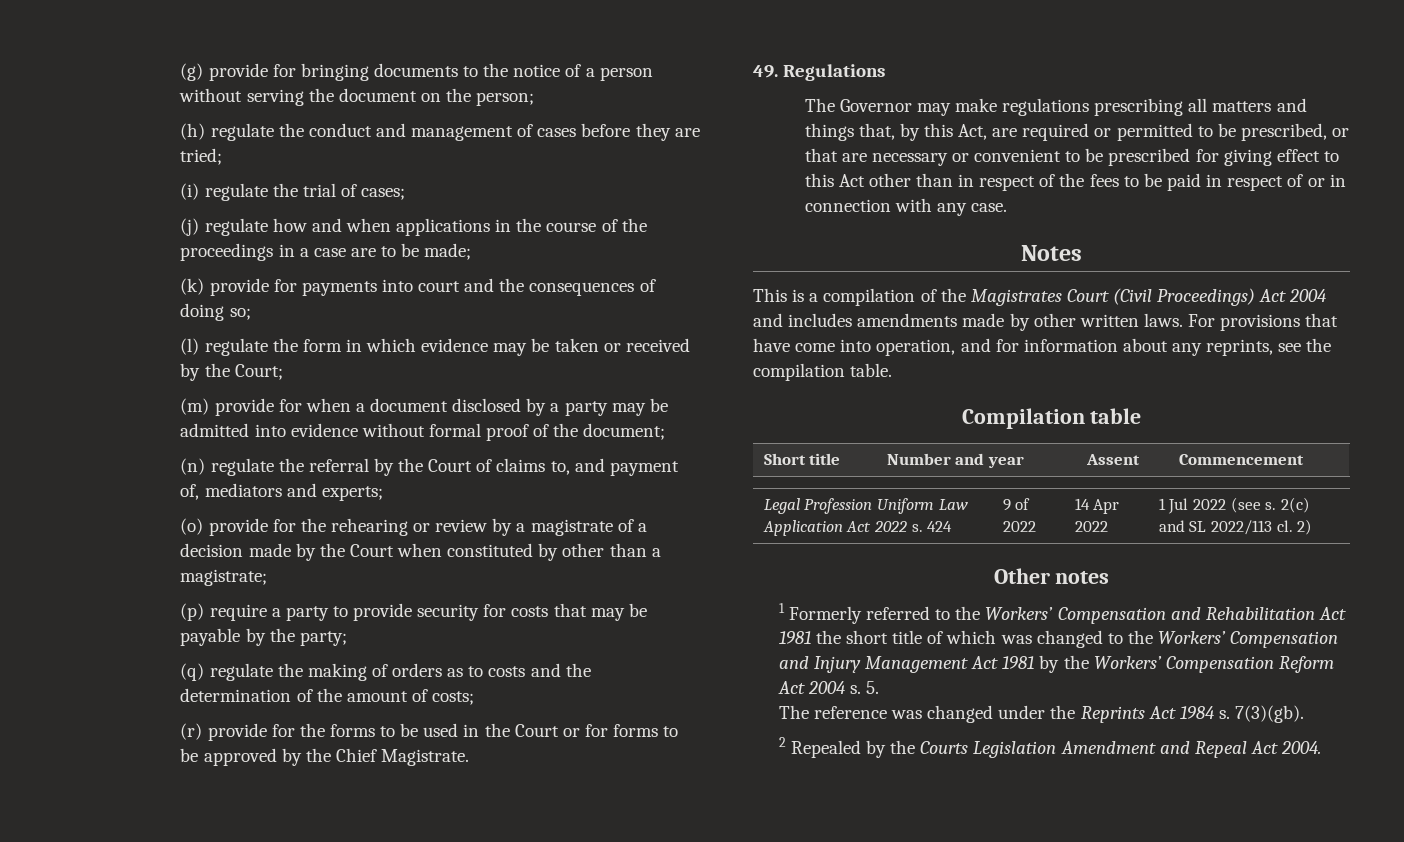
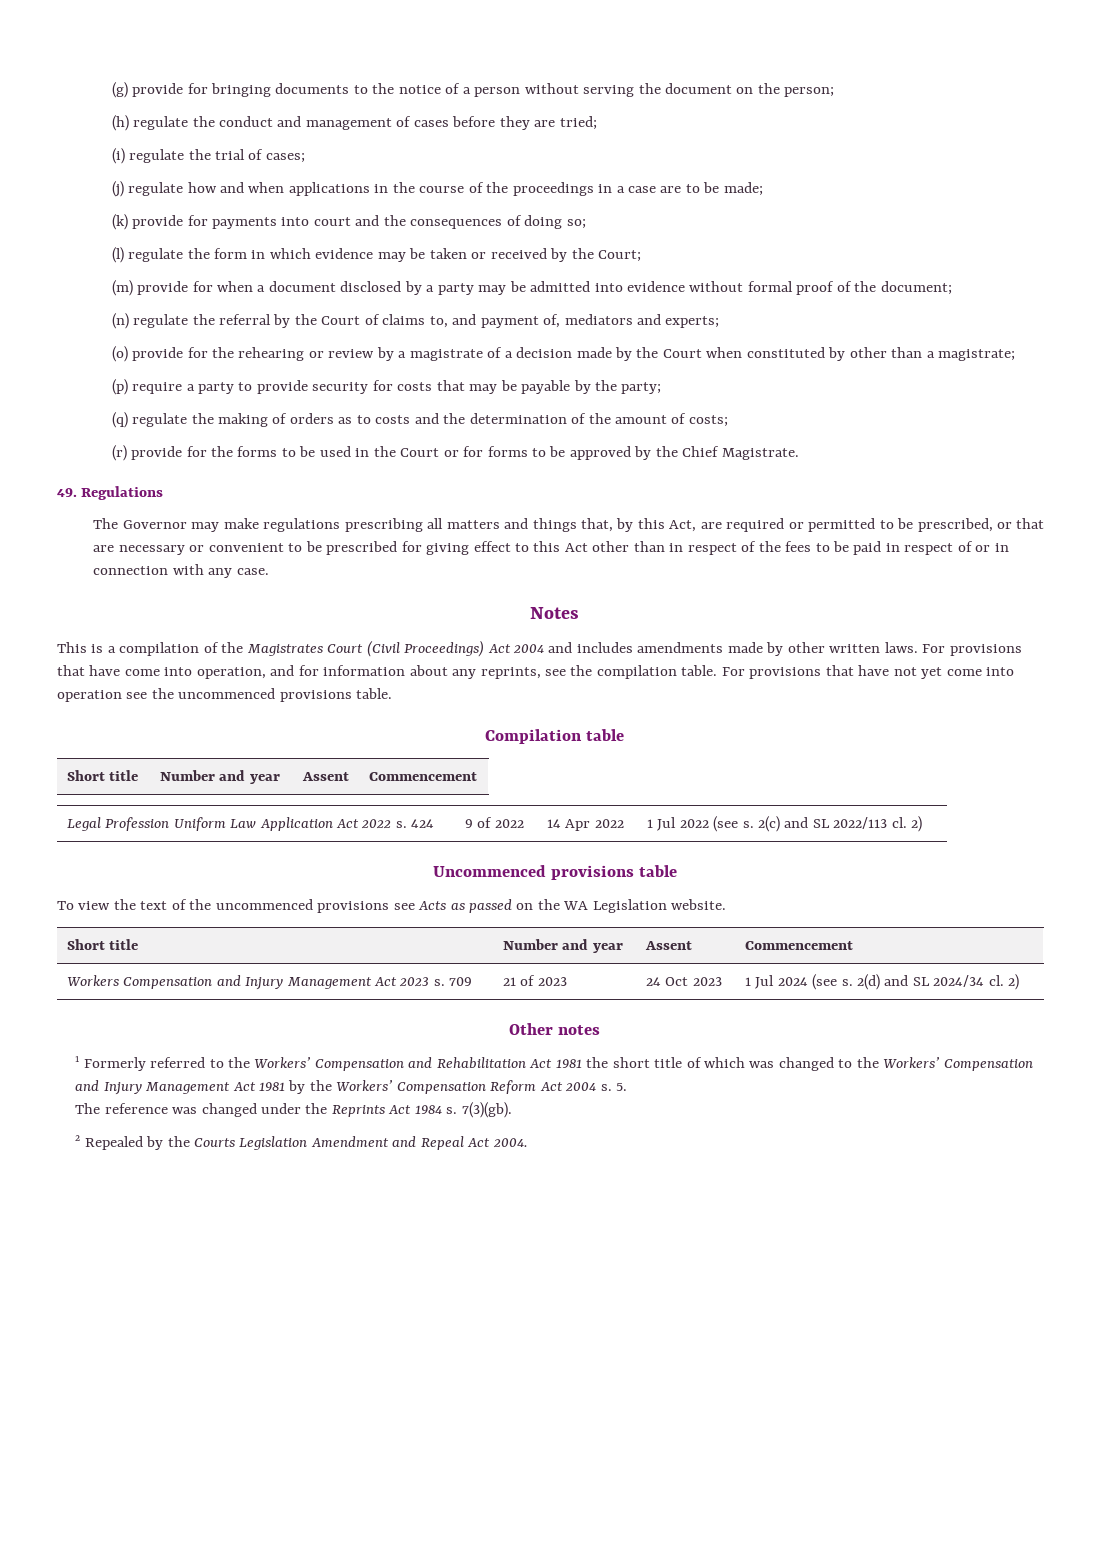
+ For provisions that have not yet come into operation see the uncommenced provisions table.
+ Uncommenced provisions table
+ To view the text of the uncommenced provisions see Acts as passed on the WA Legislation website.
+ Short title | Number and year | Assent | Commencement
+ Workers Compensation and Injury Management Act 2023 s. 709 | 21 of 2023 | 24 Oct 2023 | 1 Jul 2024 (see s. 2(d) and SL 2024/34 cl. 2)

